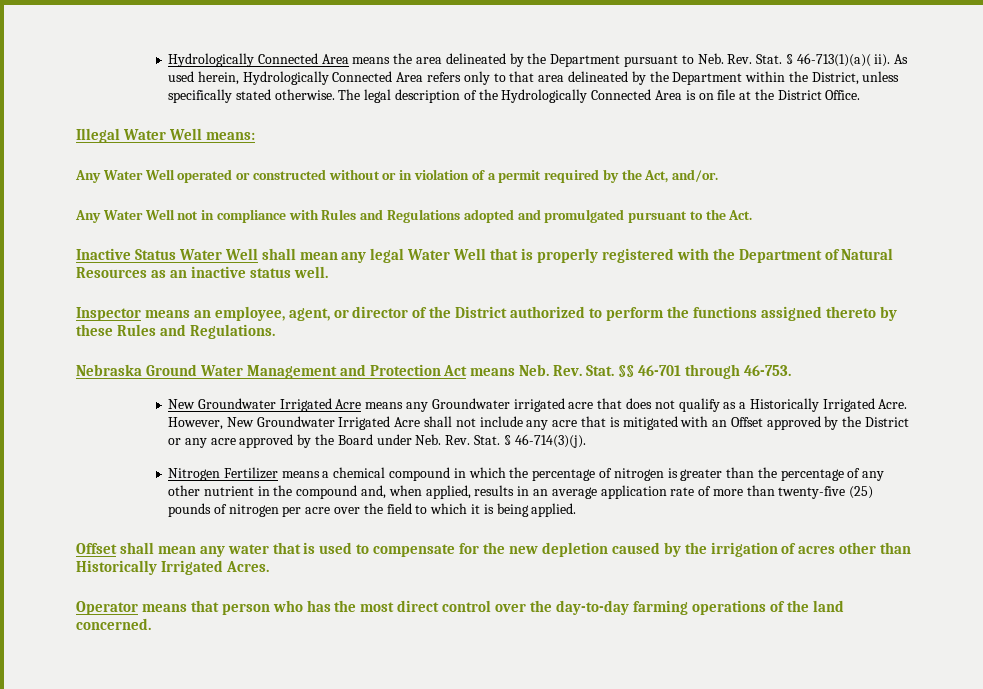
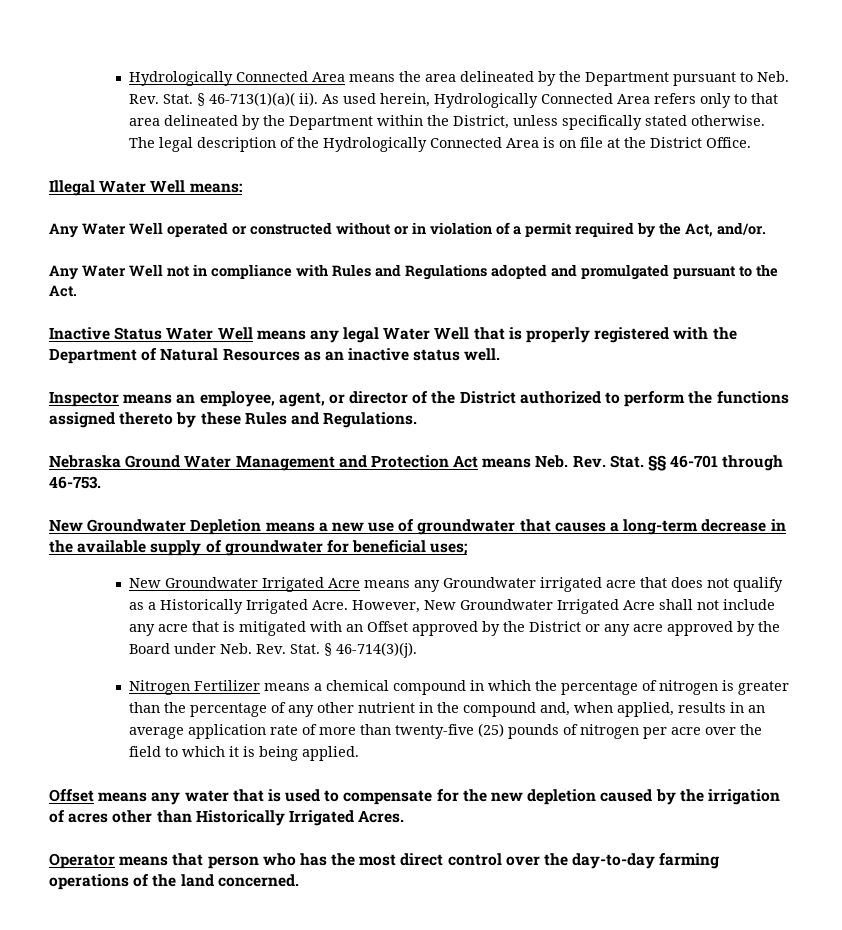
- Inactive Status Water Well shall mean any legal Water Well that is properly registered with the Department of Natural Resources as an inactive status well.
+ Inactive Status Water Well means any legal Water Well that is properly registered with the Department of Natural Resources as an inactive status well.
+ New Groundwater Depletion means a new use of groundwater that causes a long-term decrease in the available supply of groundwater for beneficial uses;
- Offset shall mean any water that is used to compensate for the new depletion caused by the irrigation of acres other than Historically Irrigated Acres.
+ Offset means any water that is used to compensate for the new depletion caused by the irrigation of acres other than Historically Irrigated Acres.

